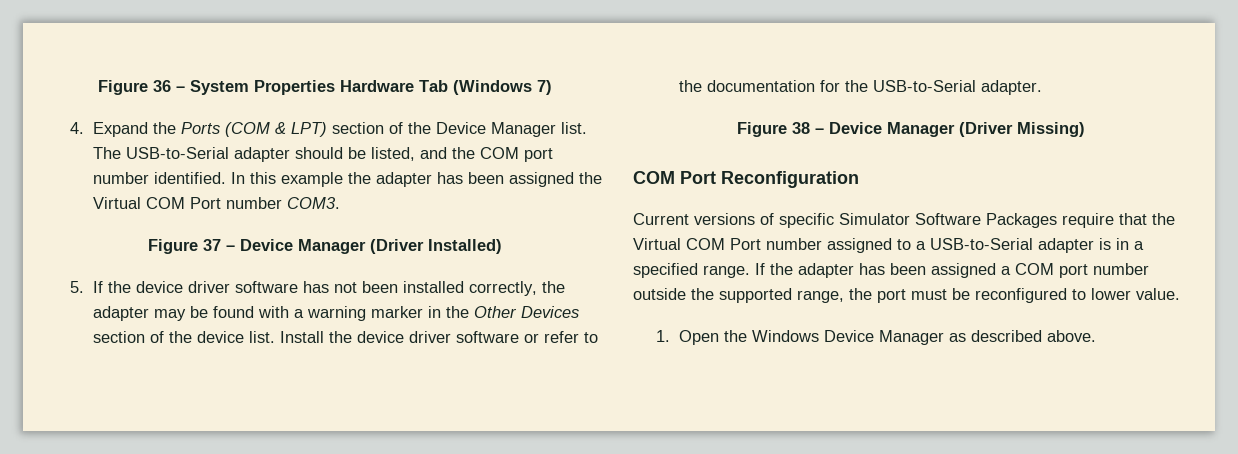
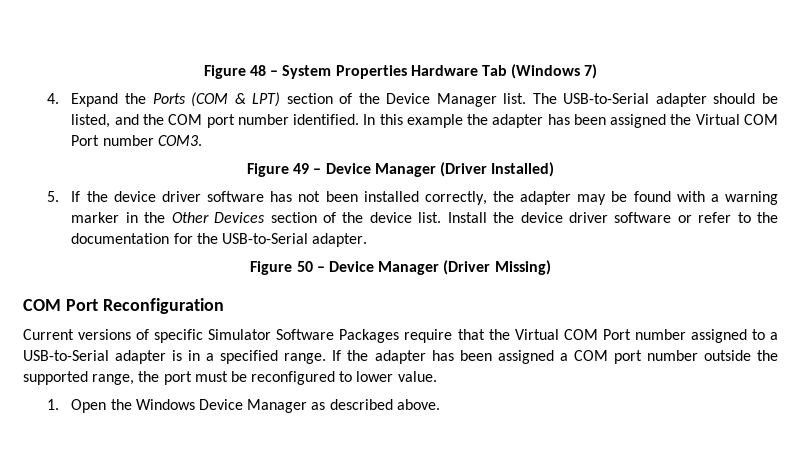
- Figure 36 – System Properties Hardware Tab (Windows 7)
+ Figure 48 – System Properties Hardware Tab (Windows 7)
- Figure 37 – Device Manager (Driver Installed)
+ Figure 49 – Device Manager (Driver Installed)
- Figure 38 – Device Manager (Driver Missing)
+ Figure 50 – Device Manager (Driver Missing)

